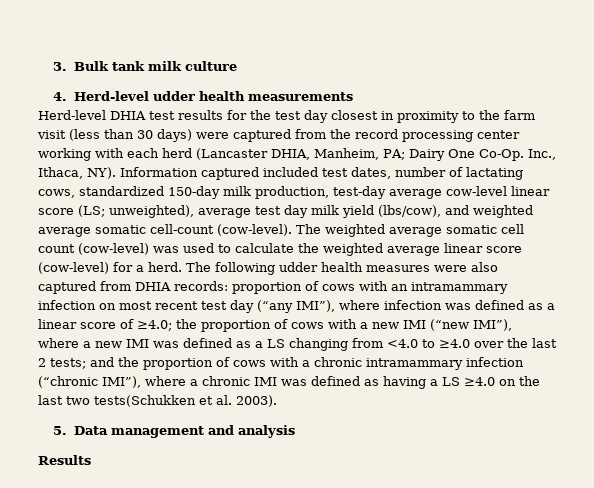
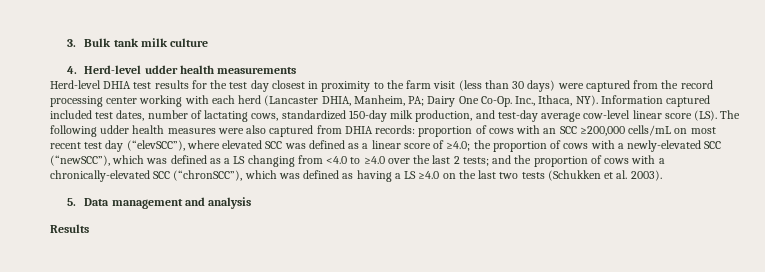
- Inc., Ithaca, NY). Information captured included test dates, number of lactating cows, standardized 150-day milk production, test-day average cow-level linear score (LS; unweighted), average test day milk yield (lbs/cow), and weighted average somatic cell-count (cow-level). The weighted average somatic cell count (cow-level) was used to calculate the weighted average linear score (cow-level) for a herd. The following udder health measures were also captured from DHIA records:
+ Inc., Ithaca, NY). Information captured included test dates, number of lactating cows, standardized 150-day milk production, and test-day average cow-level linear score (LS). The following udder health measures were also captured from DHIA records:
- proportion of cows with an intramammary infection on most recent test day (“any IMI”), where infection was defined as a linear score of ≥4.0;
+ proportion of cows with an SCC ≥200,000 cells/mL on most recent test day (“elevSCC”), where elevated SCC was defined as a linear score of ≥4.0;
- the proportion of cows with a new IMI (“new IMI”), where a new IMI was defined as a LS changing from <4.0 to ≥4.0 over the last 2 tests;
+ the proportion of cows with a newly-elevated SCC (“newSCC”), which was defined as a LS changing from <4.0 to ≥4.0 over the last 2 tests;
- and the proportion of cows with a chronic intramammary infection (“chronic IMI”), where a chronic IMI was defined as having a LS ≥4.0 on the last two tests(Schukken et al. 2003).
+ and the proportion of cows with a chronically-elevated SCC (“chronSCC”), which was defined as having a LS ≥4.0 on the last two tests (Schukken et al. 2003).

